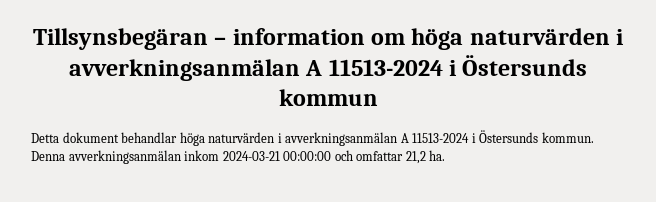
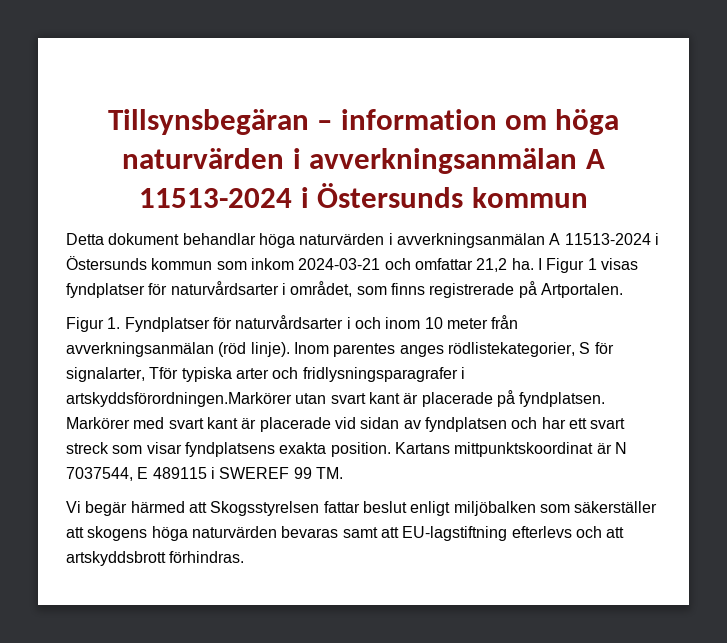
- Detta dokument behandlar höga naturvärden i avverkningsanmälan A 11513-2024 i Östersunds kommun. Denna avverkningsanmälan inkom 2024-03-21 00:00:00 och omfattar 21,2 ha.
+ Detta dokument behandlar höga naturvärden i avverkningsanmälan A 11513-2024 i Östersunds kommun som inkom 2024-03-21 och omfattar 21,2 ha.
+ I Figur 1 visas fyndplatser för naturvårdsarter i området, som finns registrerade på Artportalen.
+ Figur 1. Fyndplatser för naturvårdsarter i och inom 10 meter från avverkningsanmälan (röd linje). Inom parentes anges rödlistekategorier, S för signalarter, Tför typiska arter och fridlysningsparagrafer i artskyddsförordningen.Markörer utan svart kant är placerade på fyndplatsen. Markörer med svart kant är placerade vid sidan av fyndplatsen och har ett svart streck som visar fyndplatsens exakta position. Kartans mittpunktskoordinat är N 7037544, E 489115 i SWEREF 99 TM.
+ Vi begär härmed att Skogsstyrelsen fattar beslut enligt miljöbalken som säkerställer att skogens höga naturvärden bevaras samt att EU-lagstiftning efterlevs och att artskyddsbrott förhindras.

